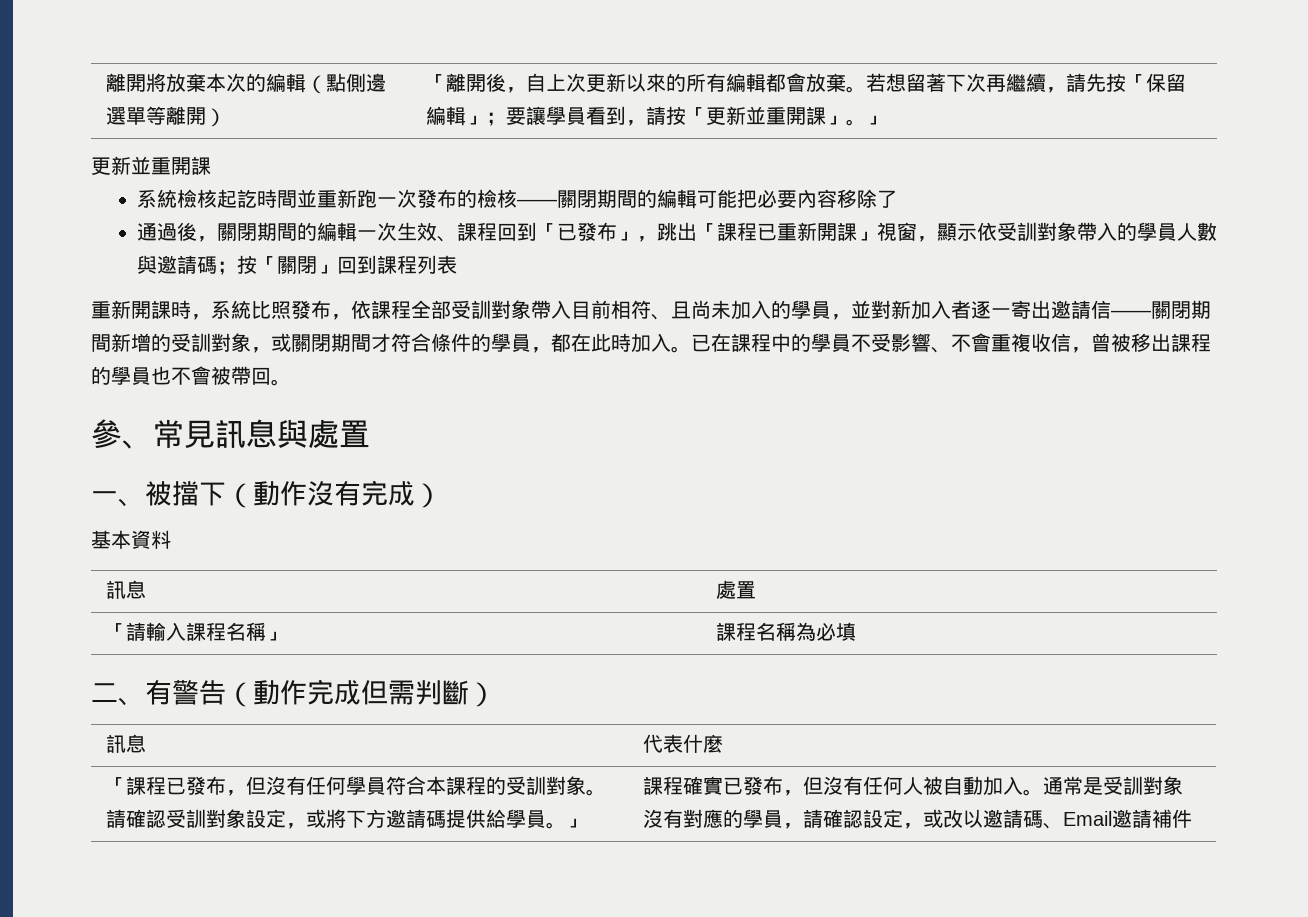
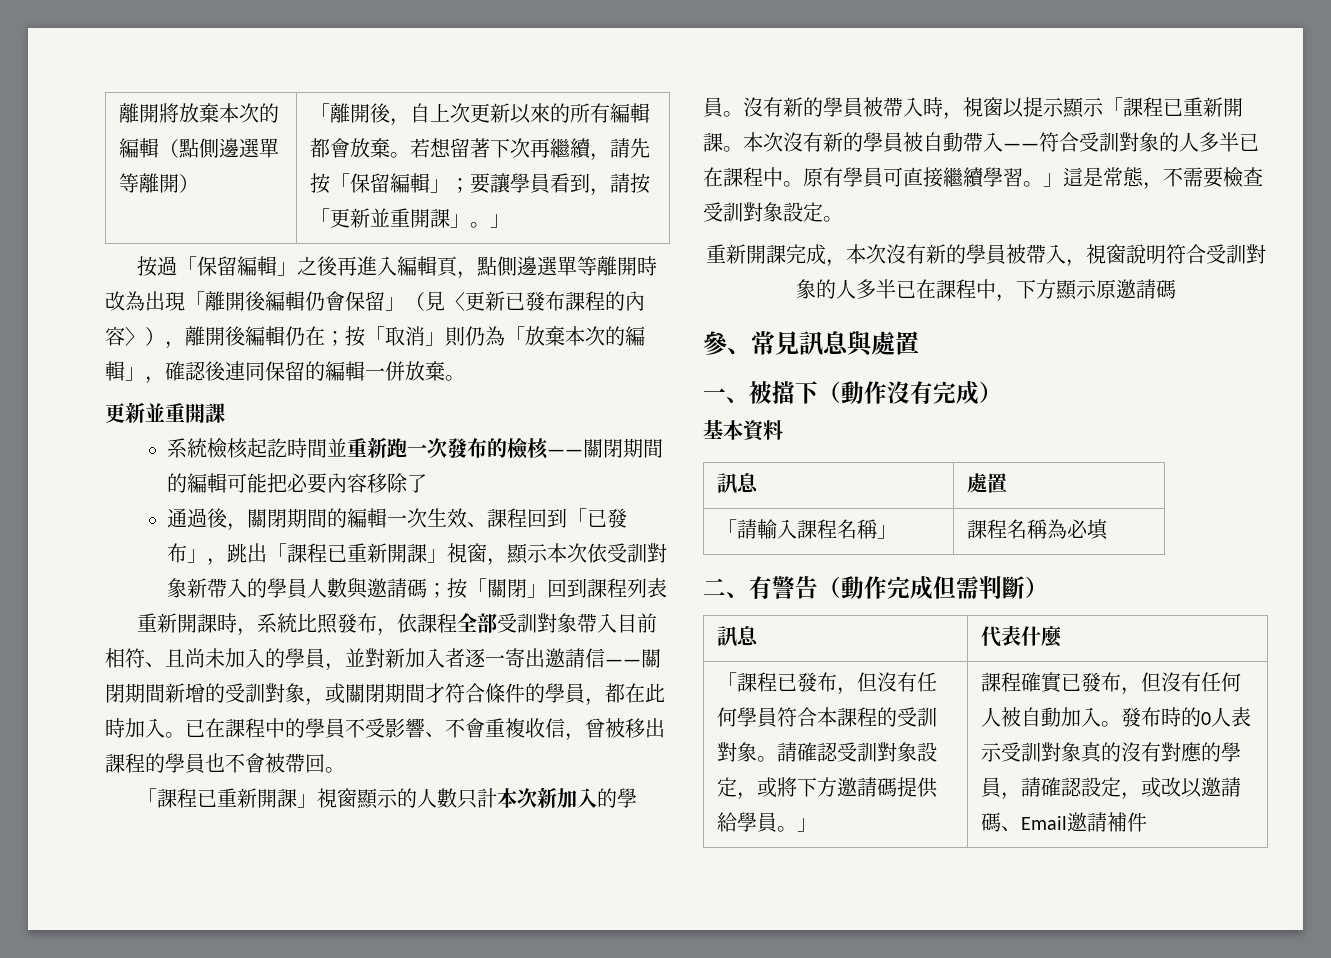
+ 按過「保留編輯」之後再進入編輯頁，點側邊選單等離開時改為出現「離開後編輯仍會保留」（見〈更新已發布課程的內容〉），離開後編輯仍在；按「取消」則仍為「放棄本次的編輯」，確認後連同保留的編輯一併放棄。
- 通過後，關閉期間的編輯一次生效、課程回到「已發布」，跳出「課程已重新開課」視窗，顯示依受訓對象帶入的學員人數與邀請碼；按「關閉」回到課程列表
+ 通過後，關閉期間的編輯一次生效、課程回到「已發布」，跳出「課程已重新開課」視窗，顯示本次依受訓對象新帶入的學員人數與邀請碼；按「關閉」回到課程列表
+ 「課程已重新開課」視窗顯示的人數只計本次新加入的學員。沒有新的學員被帶入時，視窗以提示顯示「課程已重新開課。本次沒有新的學員被自動帶入——符合受訓對象的人多半已在課程中。原有學員可直接繼續學習。」這是常態，不需要檢查受訓對象設定。
+ 重新開課完成，本次沒有新的學員被帶入，視窗說明符合受訓對象的人多半已在課程中，下方顯示原邀請碼
- 通常是受訓對象沒有對應的學員，請確認設定，或改以邀請碼、Email邀請補件
+ 發布時的0人表示受訓對象真的沒有對應的學員，請確認設定，或改以邀請碼、Email邀請補件

